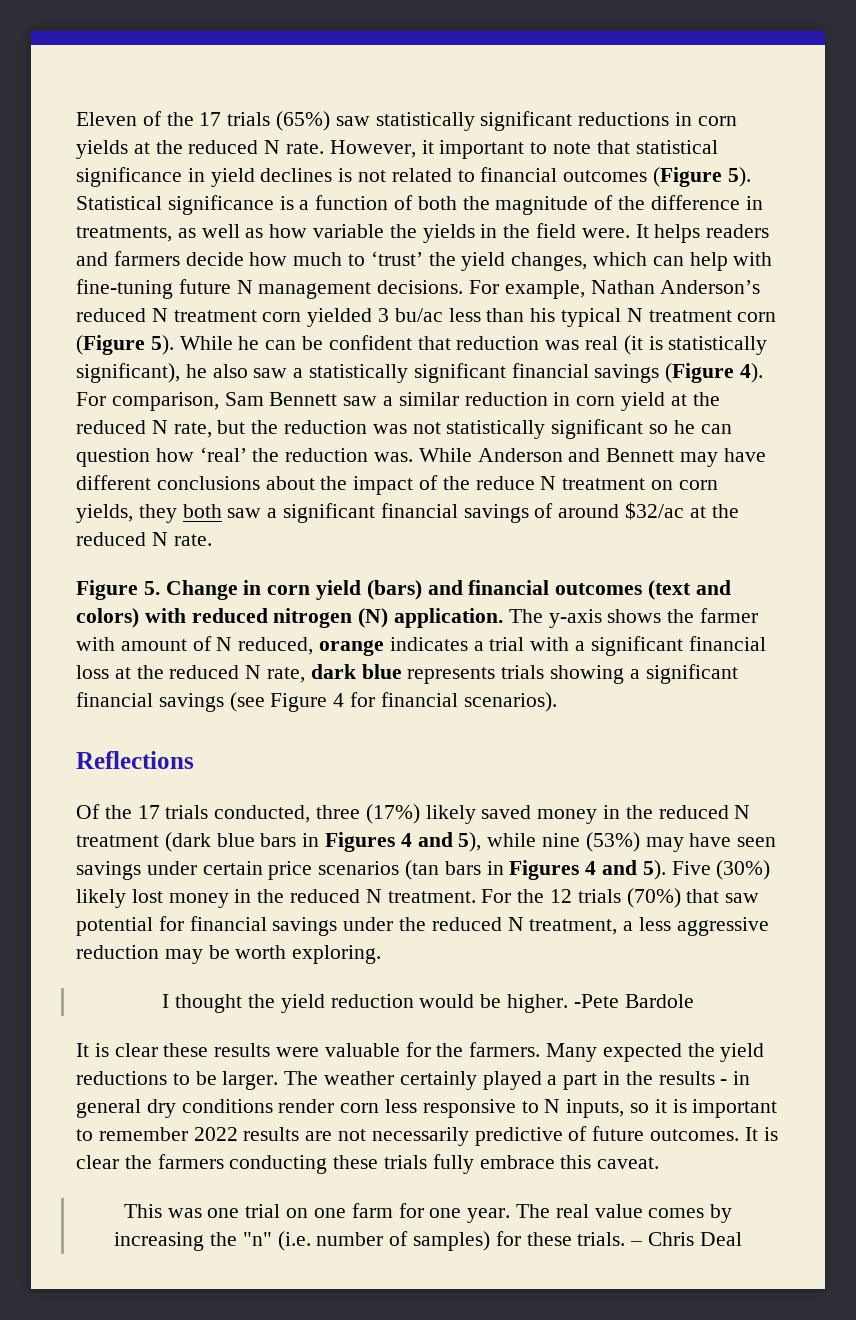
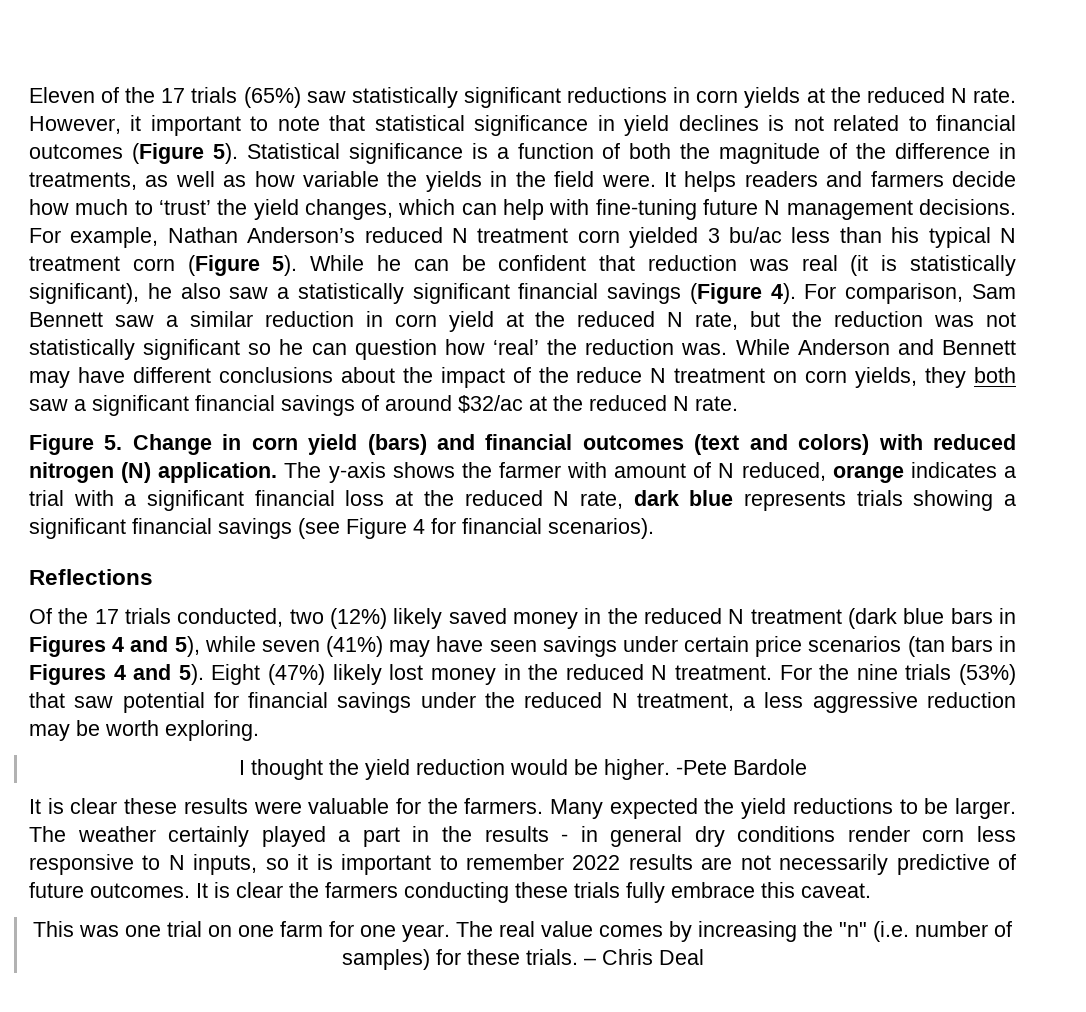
- Of the 17 trials conducted, three (17%) likely saved money in the reduced N treatment (dark blue bars in Figures 4 and 5), while nine (53%) may have seen savings under certain price scenarios (tan bars in Figures 4 and 5).
+ Of the 17 trials conducted, two (12%) likely saved money in the reduced N treatment (dark blue bars in Figures 4 and 5), while seven (41%) may have seen savings under certain price scenarios (tan bars in Figures 4 and 5).
- Five (30%) likely lost money in the reduced N treatment.
+ Eight (47%) likely lost money in the reduced N treatment.
- For the 12 trials (70%) that saw potential for financial savings under the reduced N treatment, a less aggressive reduction may be worth exploring.
+ For the nine trials (53%) that saw potential for financial savings under the reduced N treatment, a less aggressive reduction may be worth exploring.

